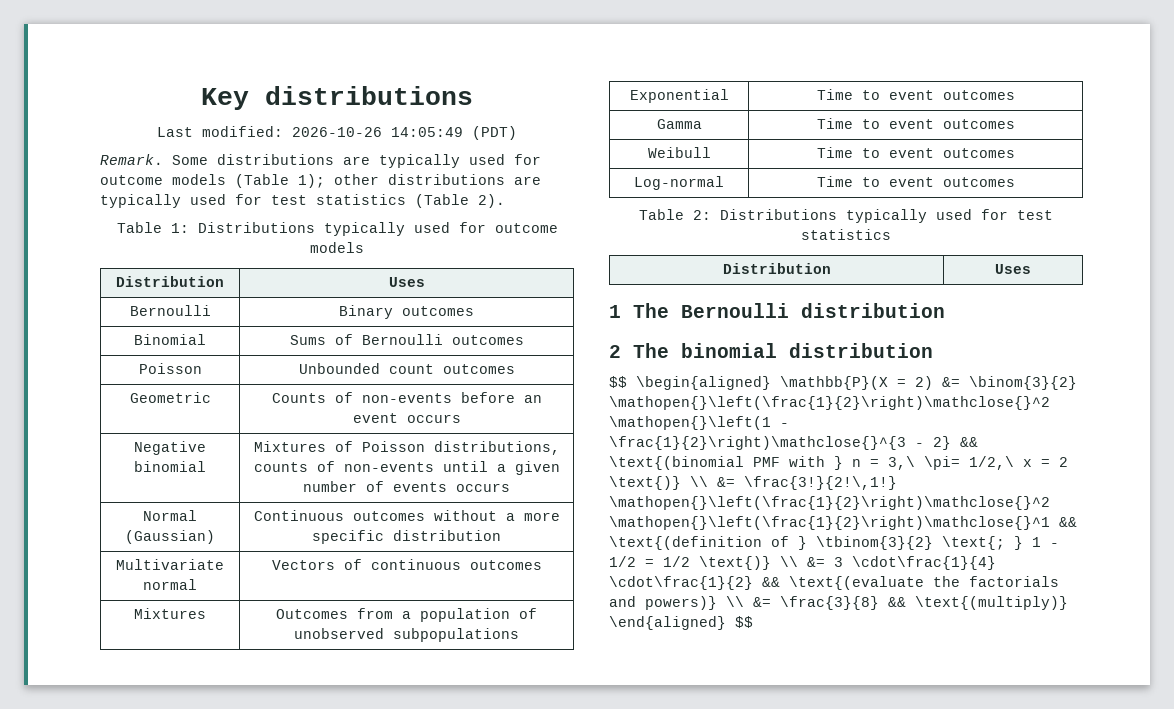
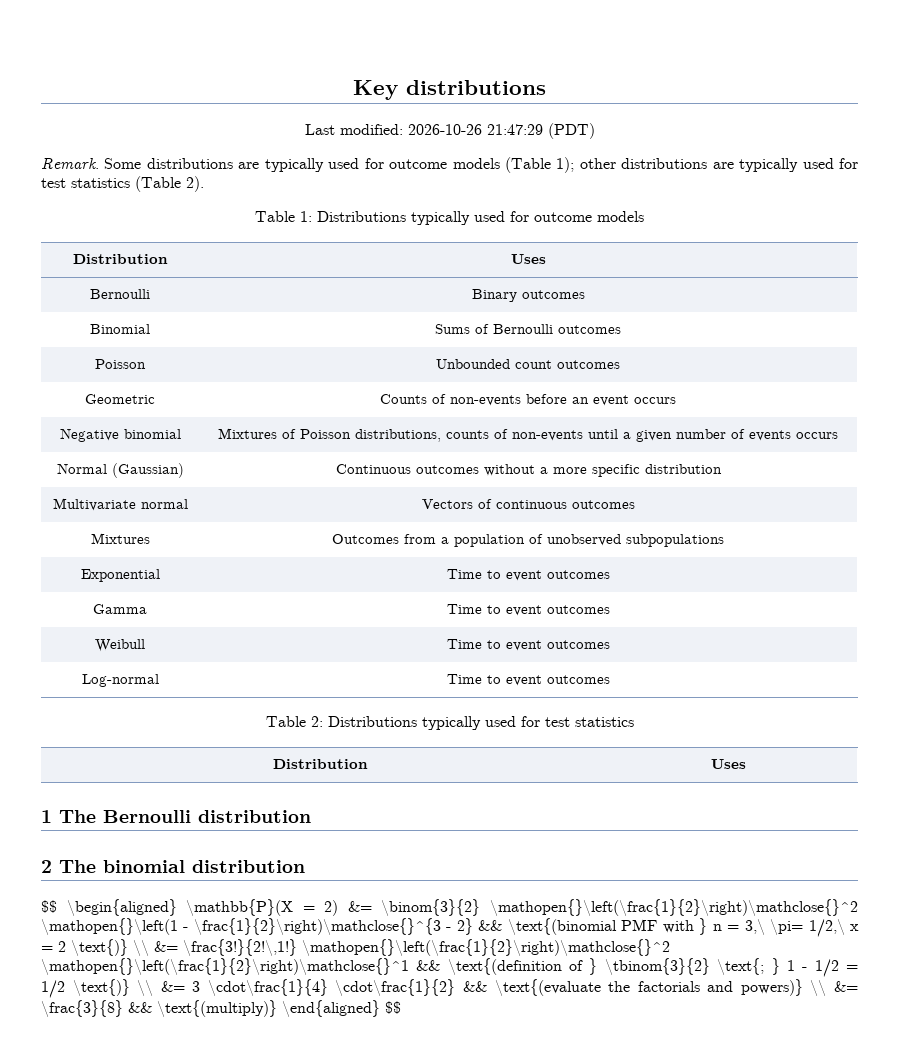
- Last modified: 2026-10-26 14:05:49 (PDT)
+ Last modified: 2026-10-26 21:47:29 (PDT)

